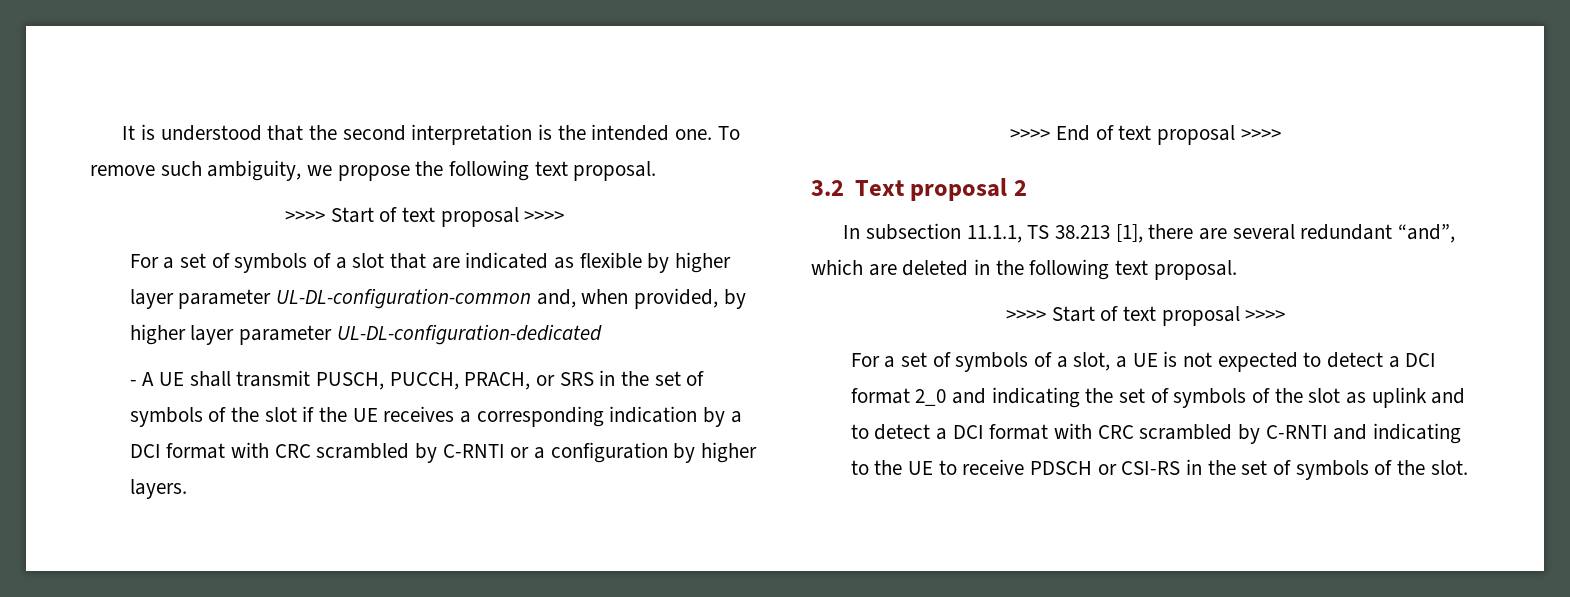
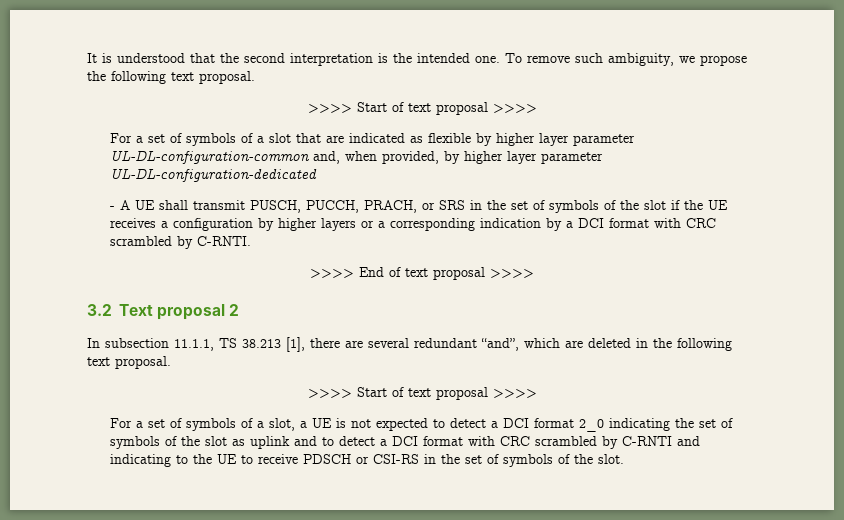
- - A UE shall transmit PUSCH, PUCCH, PRACH, or SRS in the set of symbols of the slot if the UE receives a corresponding indication by a DCI format with CRC scrambled by C-RNTI or a configuration by higher layers.
+ - A UE shall transmit PUSCH, PUCCH, PRACH, or SRS in the set of symbols of the slot if the UE receives a configuration by higher layers or a corresponding indication by a DCI format with CRC scrambled by C-RNTI.
- For a set of symbols of a slot, a UE is not expected to detect a DCI format 2_0 and indicating the set of symbols of the slot as uplink and to detect a DCI format with CRC scrambled by C-RNTI and indicating to the UE to receive PDSCH or CSI-RS in the set of symbols of the slot.
+ For a set of symbols of a slot, a UE is not expected to detect a DCI format 2_0 indicating the set of symbols of the slot as uplink and to detect a DCI format with CRC scrambled by C-RNTI and indicating to the UE to receive PDSCH or CSI-RS in the set of symbols of the slot.

